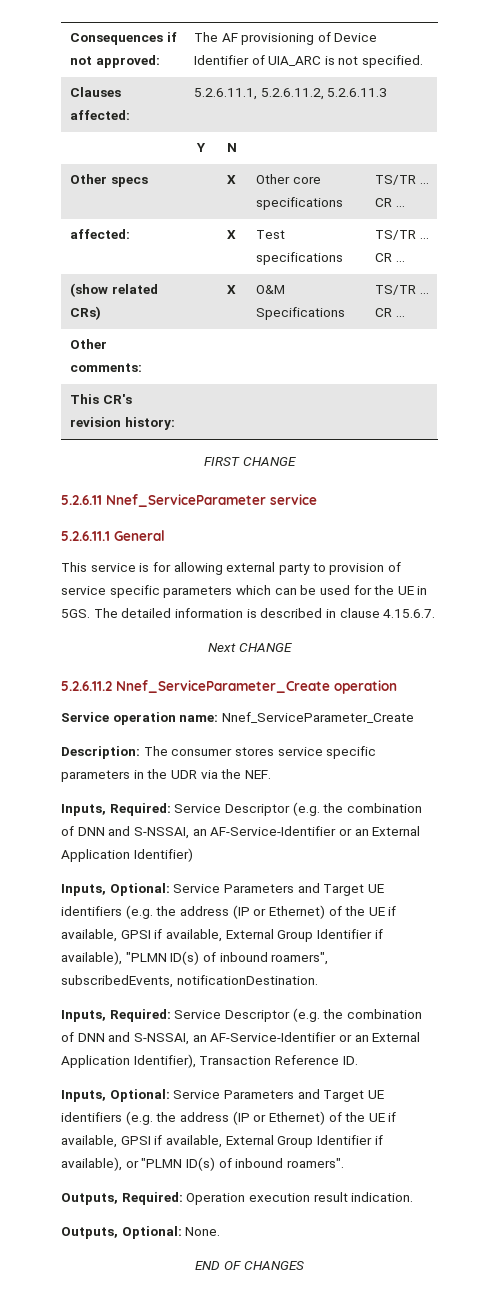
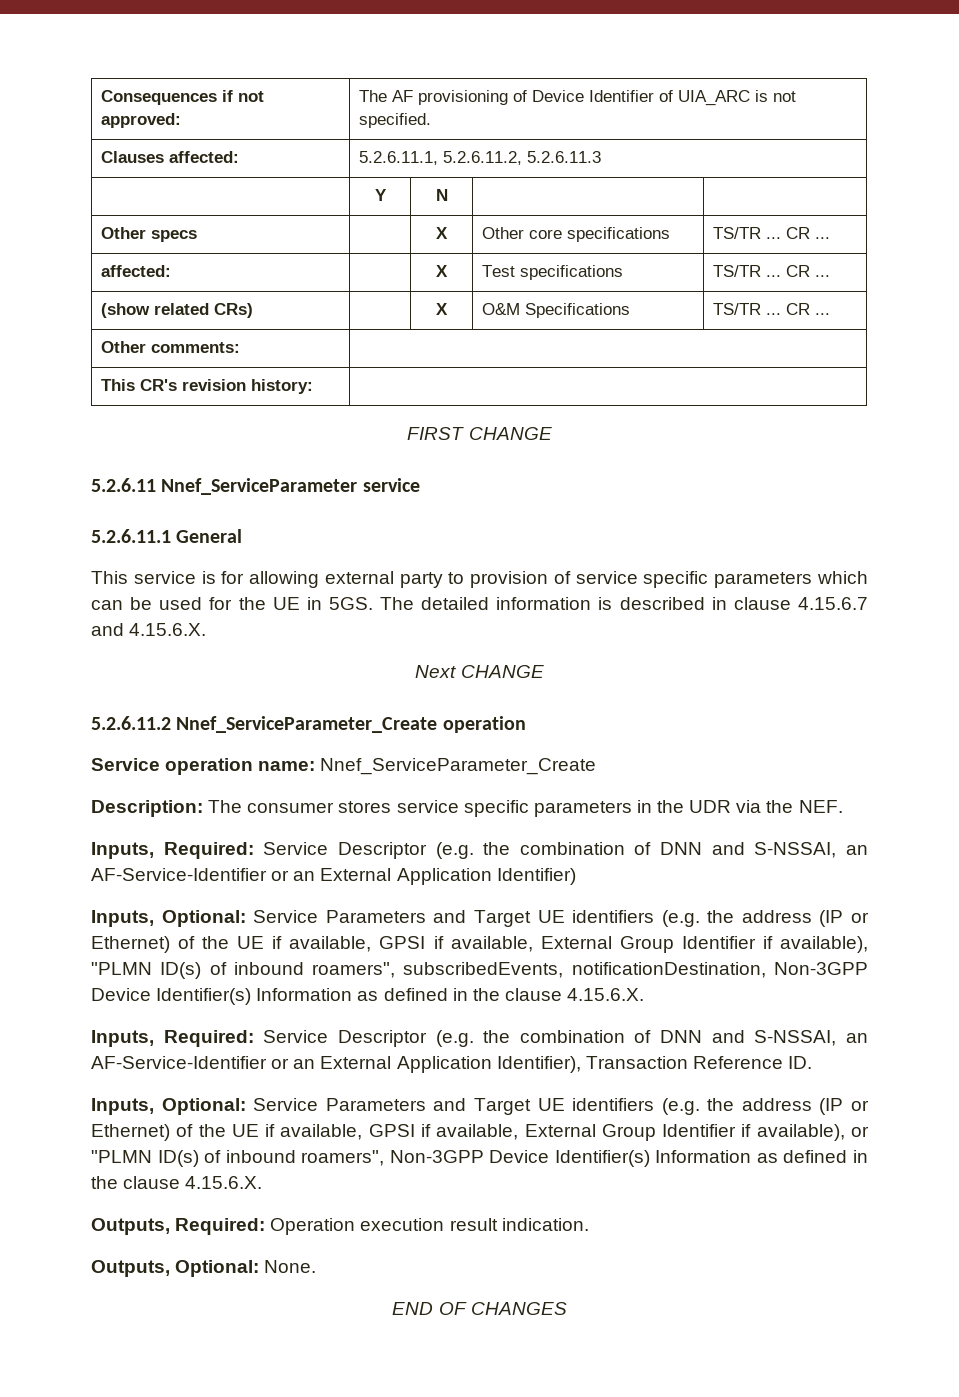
- The detailed information is described in clause 4.15.6.7.
+ The detailed information is described in clause 4.15.6.7 and 4.15.6.X.
- Inputs, Optional: Service Parameters and Target UE identifiers (e.g. the address (IP or Ethernet) of the UE if available, GPSI if available, External Group Identifier if available), "PLMN ID(s) of inbound roamers", subscribedEvents, notificationDestination.
+ Inputs, Optional: Service Parameters and Target UE identifiers (e.g. the address (IP or Ethernet) of the UE if available, GPSI if available, External Group Identifier if available), "PLMN ID(s) of inbound roamers", subscribedEvents, notificationDestination, Non-3GPP Device Identifier(s) Information as defined in the clause 4.15.6.X.
- Inputs, Optional: Service Parameters and Target UE identifiers (e.g. the address (IP or Ethernet) of the UE if available, GPSI if available, External Group Identifier if available), or "PLMN ID(s) of inbound roamers".
+ Inputs, Optional: Service Parameters and Target UE identifiers (e.g. the address (IP or Ethernet) of the UE if available, GPSI if available, External Group Identifier if available), or "PLMN ID(s) of inbound roamers", Non-3GPP Device Identifier(s) Information as defined in the clause 4.15.6.X.

